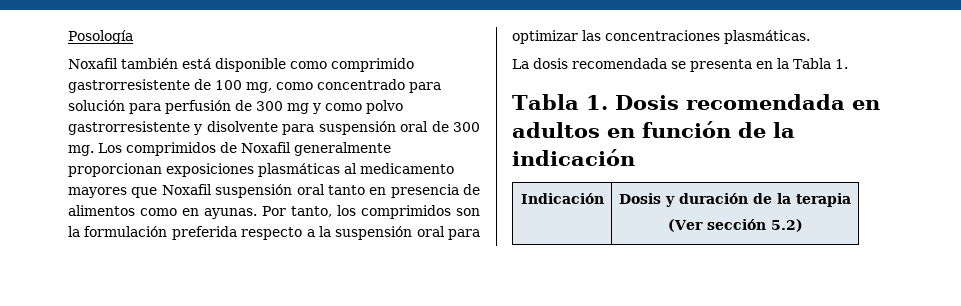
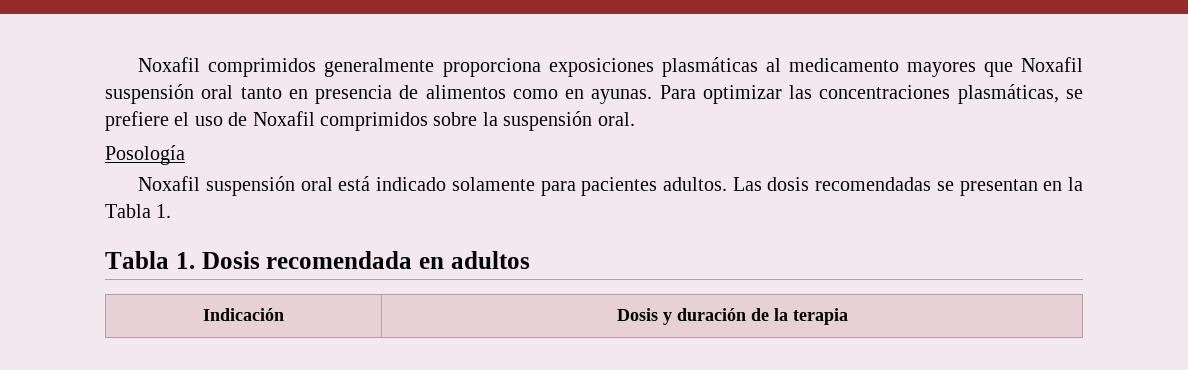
- Posología
- Noxafil también está disponible como comprimido gastrorresistente de 100 mg, como concentrado para solución para perfusión de 300 mg y como polvo gastrorresistente y disolvente para suspensión oral de 300 mg. Los comprimidos de Noxafil generalmente proporcionan exposiciones plasmáticas al medicamento mayores que Noxafil suspensión oral tanto en presencia de alimentos como en ayunas.
+ Noxafil comprimidos generalmente proporciona exposiciones plasmáticas al medicamento mayores que Noxafil suspensión oral tanto en presencia de alimentos como en ayunas.
- Por tanto, los comprimidos son la formulación preferida respecto a la suspensión oral para optimizar las concentraciones plasmáticas.
- La dosis recomendada se presenta en la Tabla 1.
+ Para optimizar las concentraciones plasmáticas, se prefiere el uso de Noxafil comprimidos sobre la suspensión oral.
+ Posología
+ Noxafil suspensión oral está indicado solamente para pacientes adultos. Las dosis recomendadas se presentan en la Tabla 1.
- Tabla 1. Dosis recomendada en adultos en función de la indicación
+ Tabla 1. Dosis recomendada en adultos
  Indicación | Dosis y duración de la terapia
- (Ver sección 5.2)

